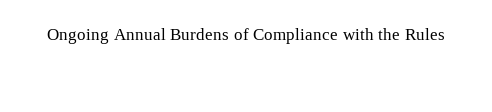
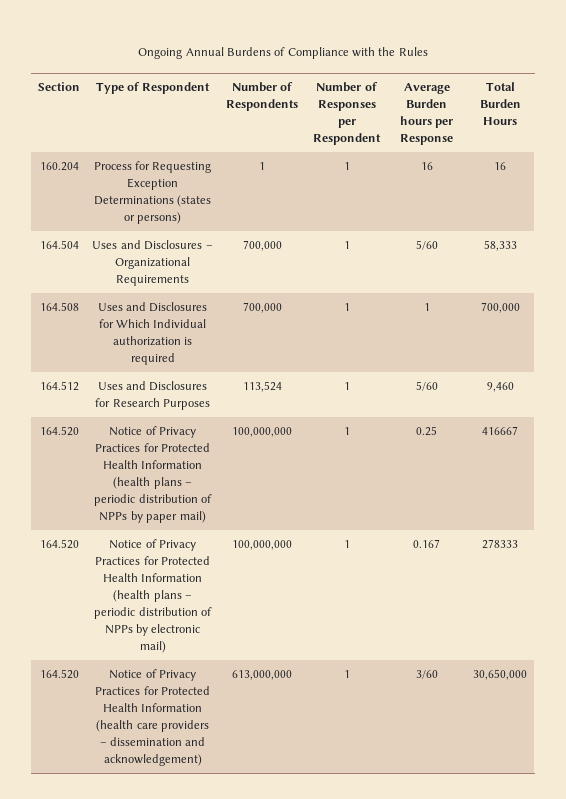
+ Section | Type of Respondent | Number of Respondents | Number of Responses per Respondent | Average Burden hours per Response | Total Burden Hours
+ 160.204 | Process for Requesting Exception Determinations (states or persons) | 1 | 1 | 16 | 16
+ 164.504 | Uses and Disclosures – Organizational Requirements | 700,000 | 1 | 5/60 | 58,333
+ 164.508 | Uses and Disclosures for Which Individual authorization is required | 700,000 | 1 | 1 | 700,000
+ 164.512 | Uses and Disclosures for Research Purposes | 113,524 | 1 | 5/60 | 9,460
+ 164.520 | Notice of Privacy Practices for Protected Health Information (health plans – periodic distribution of NPPs by paper mail) | 100,000,000 | 1 | 0.25 | 416667
+ 164.520 | Notice of Privacy Practices for Protected Health Information (health plans – periodic distribution of NPPs by electronic mail) | 100,000,000 | 1 | 0.167 | 278333
+ 164.520 | Notice of Privacy Practices for Protected Health Information (health care providers – dissemination and acknowledgement) | 613,000,000 | 1 | 3/60 | 30,650,000

